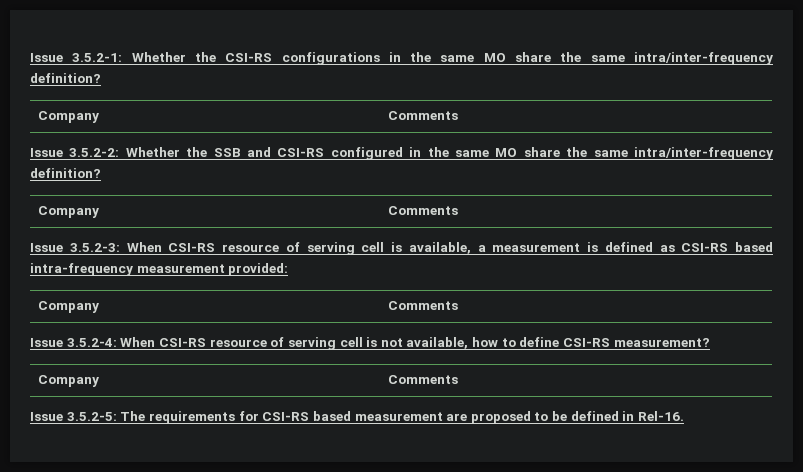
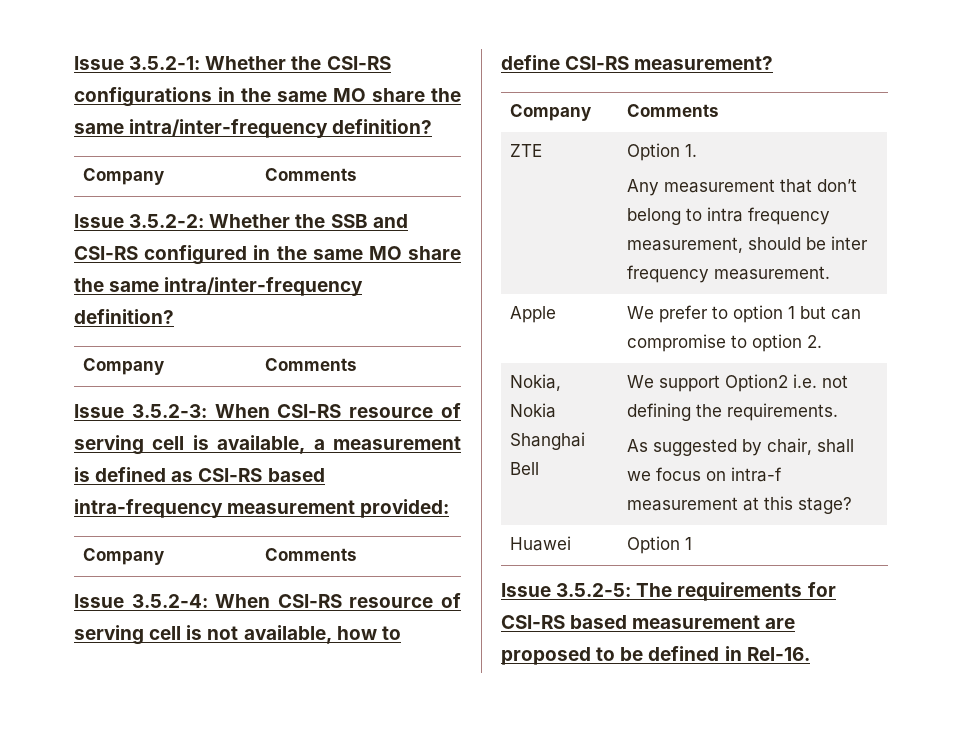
+ ZTE | Option 1.
+ Any measurement that don’t belong to intra frequency measurement, should be inter frequency measurement.
+ Apple | We prefer to option 1 but can compromise to option 2.
+ Nokia, Nokia Shanghai Bell | We support Option2 i.e. not defining the requirements.
+ As suggested by chair, shall we focus on intra-f measurement at this stage?
+ Huawei | Option 1

